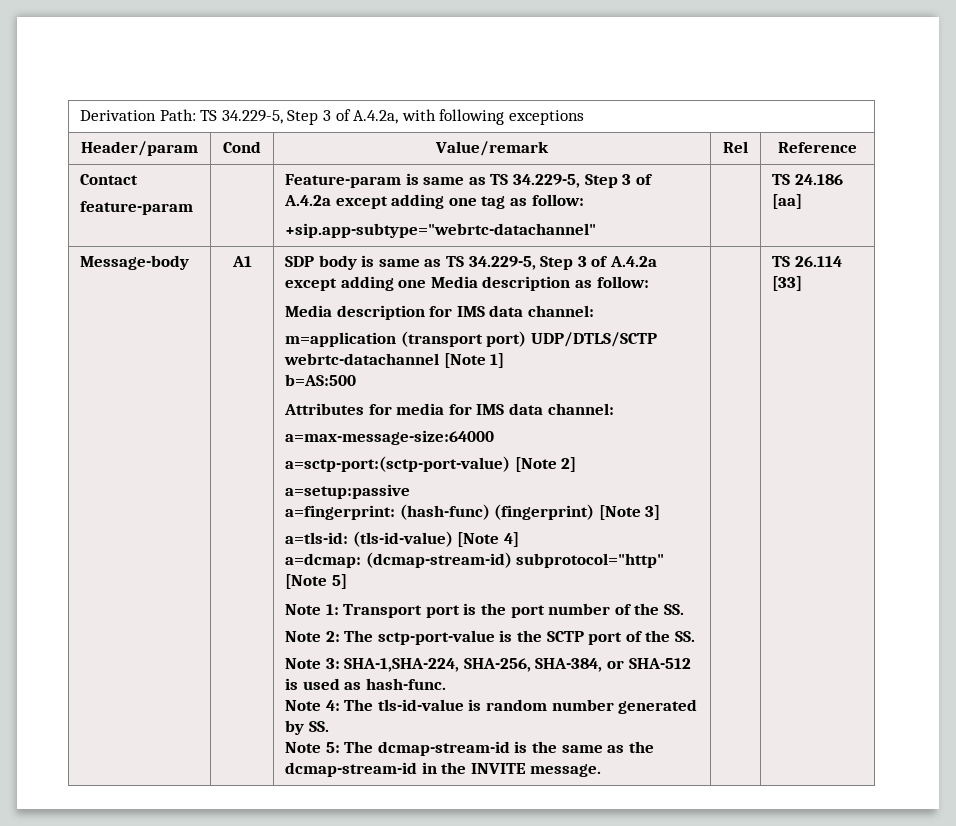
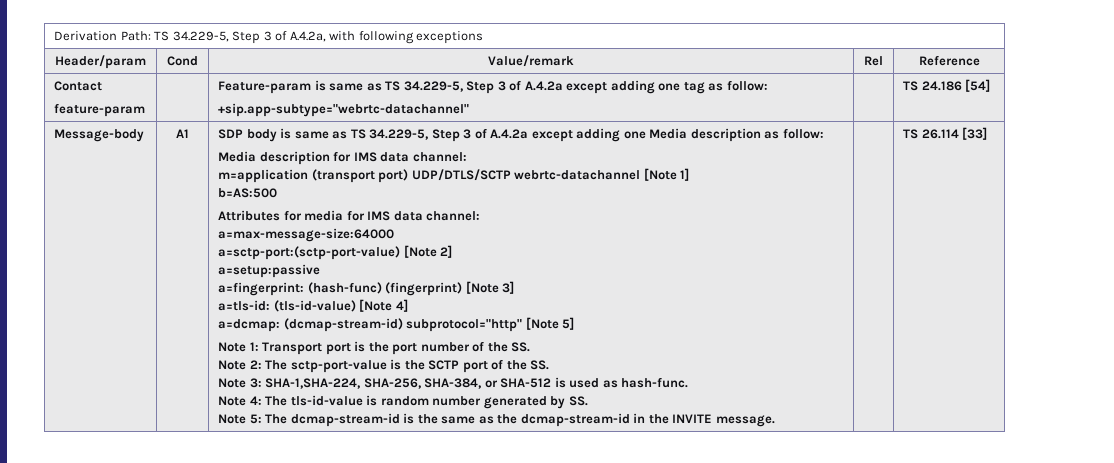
  Contact
  feature-param | | Feature-param is same as TS 34.229-5, Step 3 of A.4.2a except adding one tag as follow:
- +sip.app-subtype="webrtc-datachannel" | | TS 24.186 [aa]
+ +sip.app-subtype="webrtc-datachannel" | | TS 24.186 [54]

